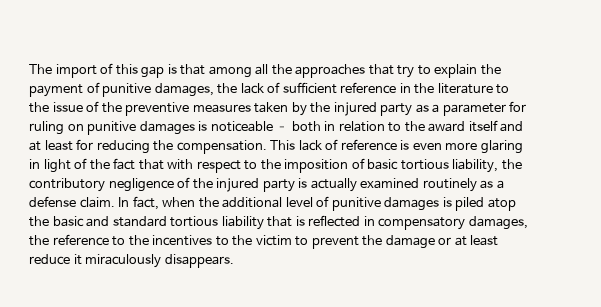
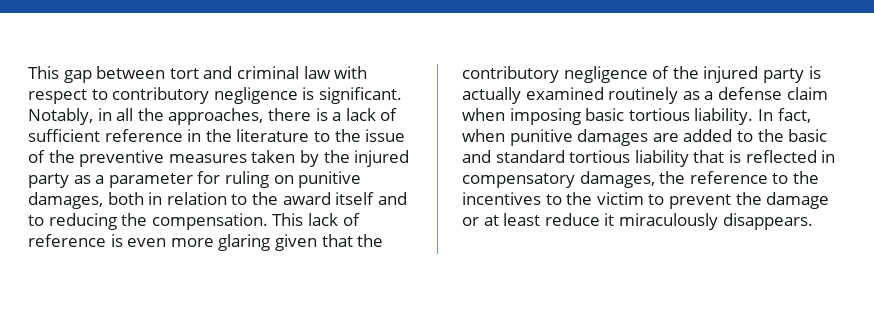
- The import of this gap is that among all the approaches that try to explain the payment of punitive damages, the lack of sufficient reference in the literature to the issue of the preventive measures taken by the injured party as a parameter for ruling on punitive damages is noticeable – both in relation to the award itself and at least for reducing the compensation.
+ This gap between tort and criminal law with respect to contributory negligence is significant. Notably, in all the approaches, there is a lack of sufficient reference in the literature to the issue of the preventive measures taken by the injured party as a parameter for ruling on punitive damages, both in relation to the award itself and to reducing the compensation.
- This lack of reference is even more glaring in light of the fact that with respect to the imposition of basic tortious liability, the contributory negligence of the injured party is actually examined routinely as a defense claim. In fact, when the additional level of punitive damages is piled atop the basic and standard tortious liability that is reflected in compensatory damages, the reference to the incentives to the victim to prevent the damage or at least reduce it miraculously disappears.
+ This lack of reference is even more glaring given that the contributory negligence of the injured party is actually examined routinely as a defense claim when imposing basic tortious liability. In fact, when punitive damages are added to the basic and standard tortious liability that is reflected in compensatory damages, the reference to the incentives to the victim to prevent the damage or at least reduce it miraculously disappears.

